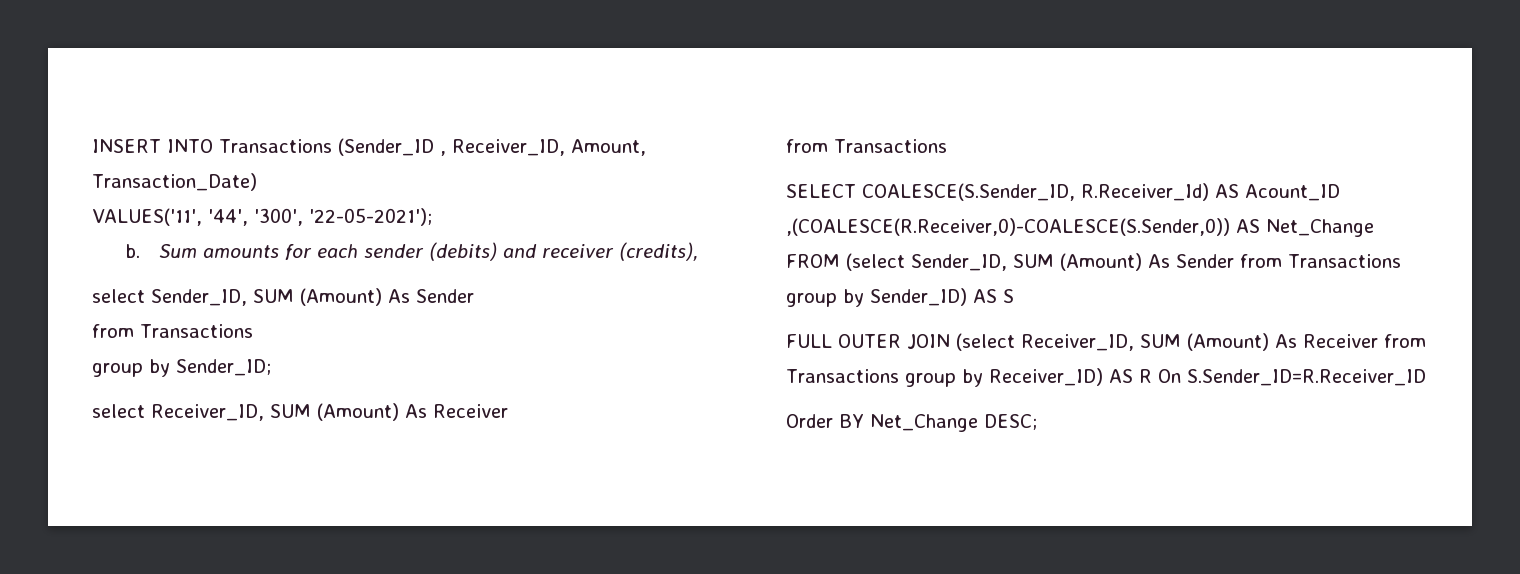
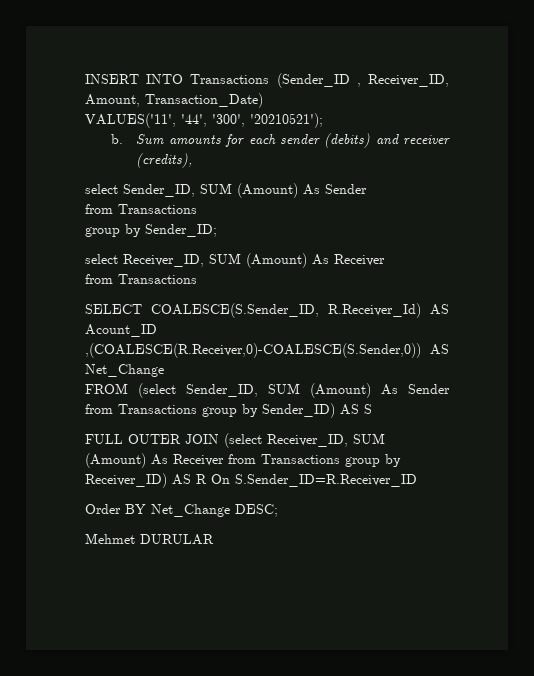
- VALUES('11', '44', '300', '22-05-2021');
+ VALUES('11', '44', '300', '20210521');
+ Mehmet DURULAR

